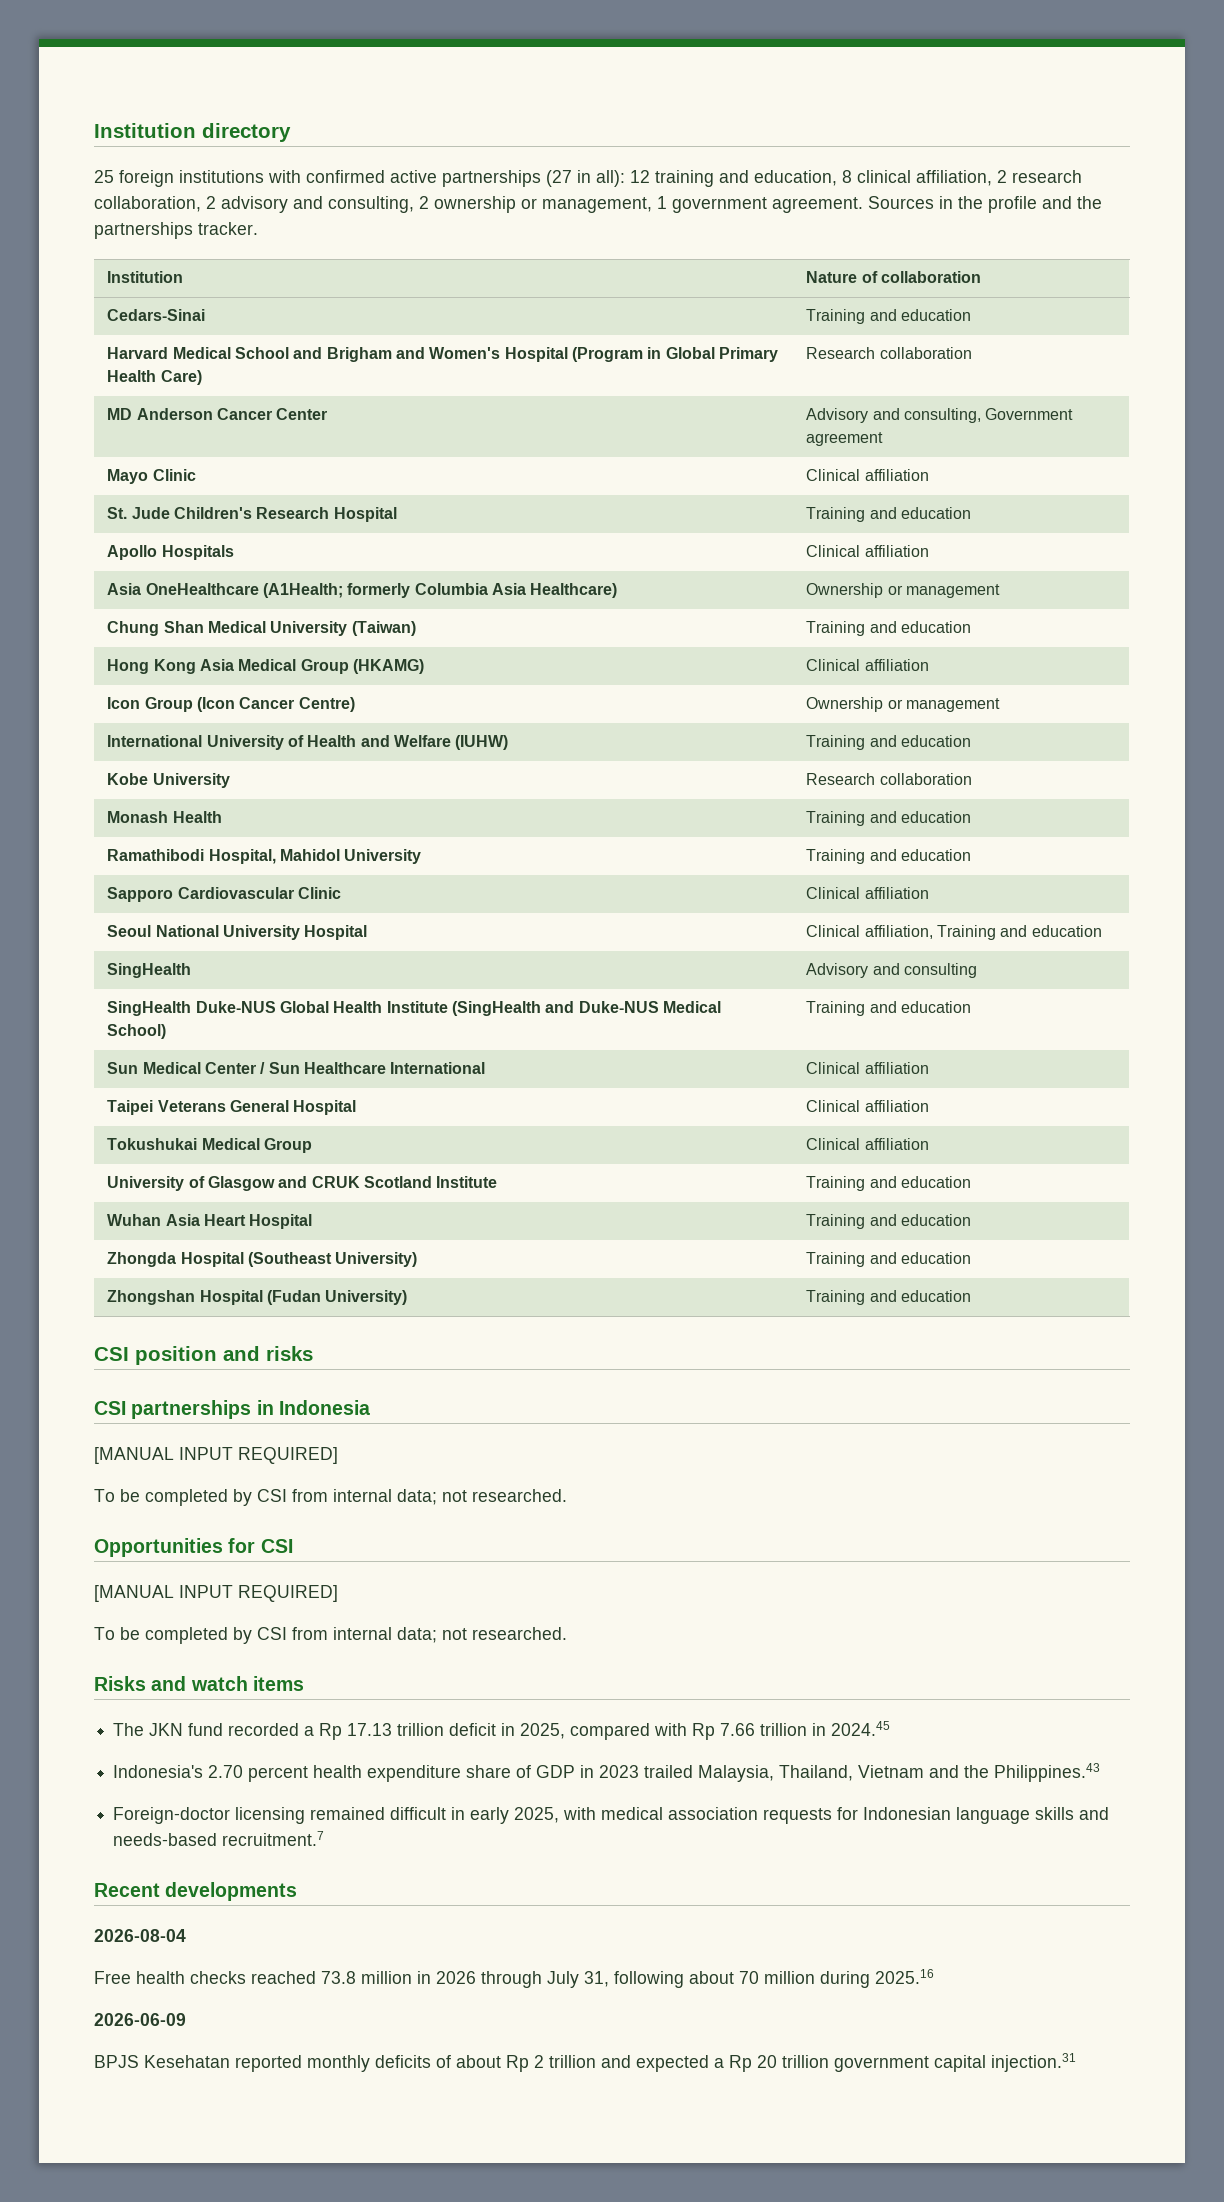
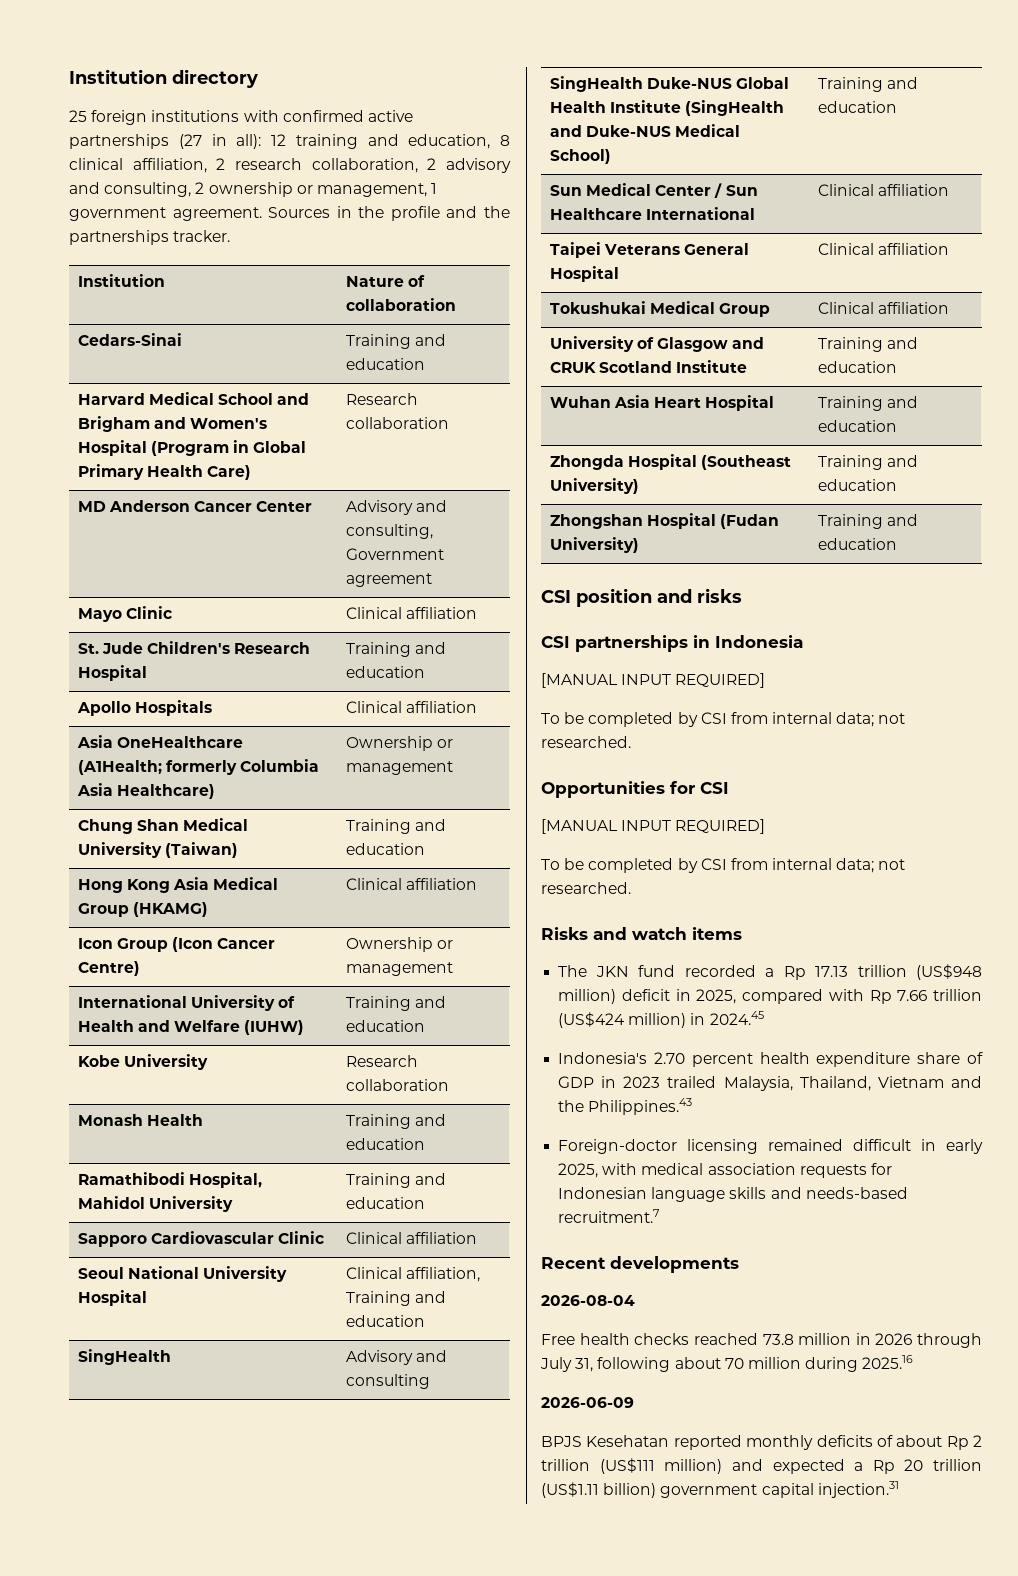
- The JKN fund recorded a Rp 17.13 trillion deficit in 2025, compared with Rp 7.66 trillion in 2024.45
+ The JKN fund recorded a Rp 17.13 trillion (US$948 million) deficit in 2025, compared with Rp 7.66 trillion (US$424 million) in 2024.45
- BPJS Kesehatan reported monthly deficits of about Rp 2 trillion and expected a Rp 20 trillion government capital injection.31
+ BPJS Kesehatan reported monthly deficits of about Rp 2 trillion (US$111 million) and expected a Rp 20 trillion (US$1.11 billion) government capital injection.31

